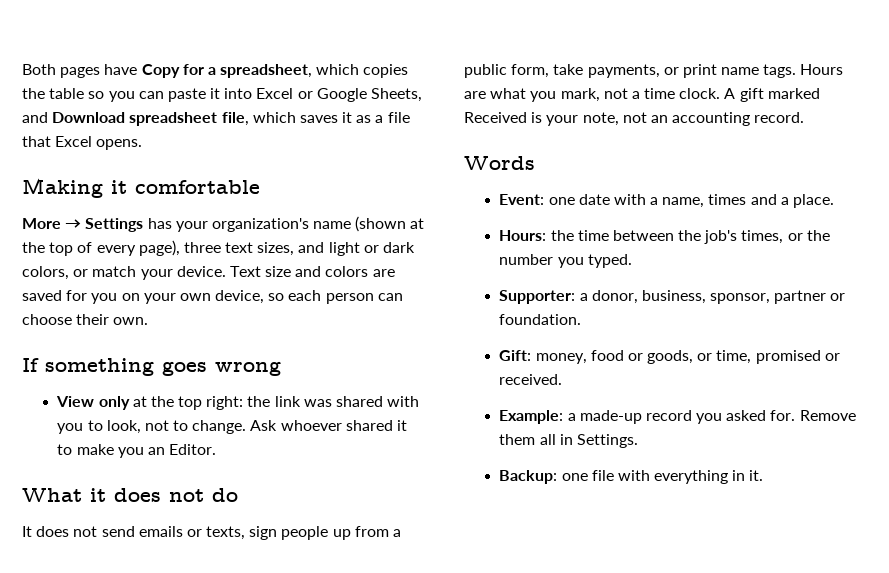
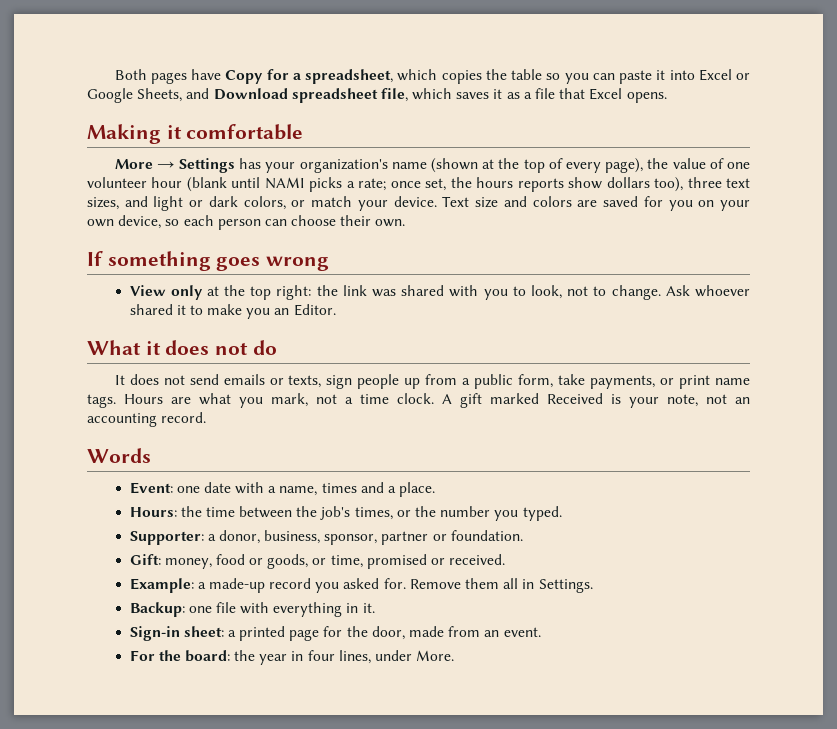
- More → Settings has your organization's name (shown at the top of every page), three text sizes, and light or dark colors, or match your device.
+ More → Settings has your organization's name (shown at the top of every page), the value of one volunteer hour (blank until NAMI picks a rate; once set, the hours reports show dollars too), three text sizes, and light or dark colors, or match your device.
+ Sign-in sheet: a printed page for the door, made from an event.
+ For the board: the year in four lines, under More.

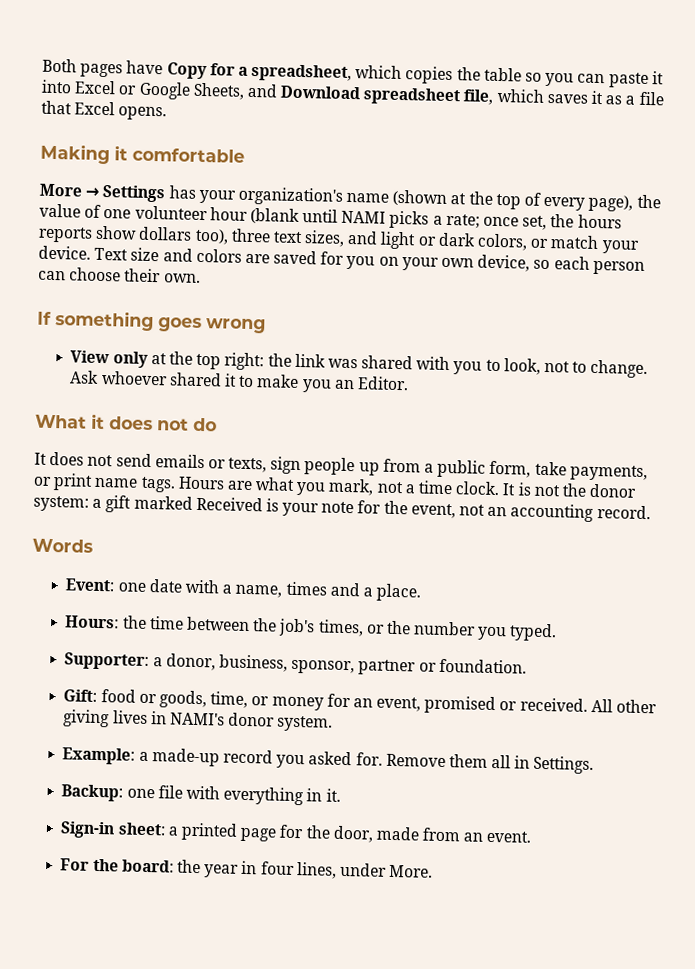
- A gift marked Received is your note, not an accounting record.
+ It is not the donor system: a gift marked Received is your note for the event, not an accounting record.
- Gift: money, food or goods, or time, promised or received.
+ Gift: food or goods, time, or money for an event, promised or received. All other giving lives in NAMI's donor system.

